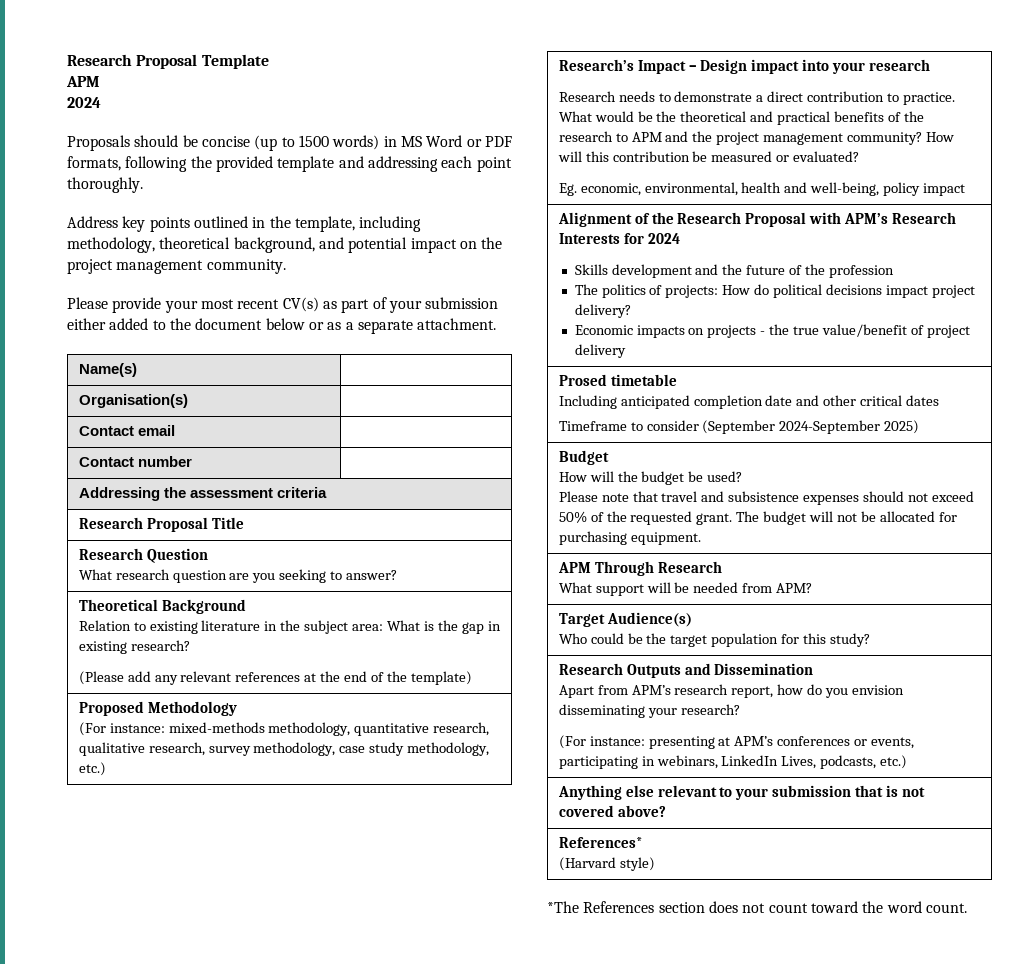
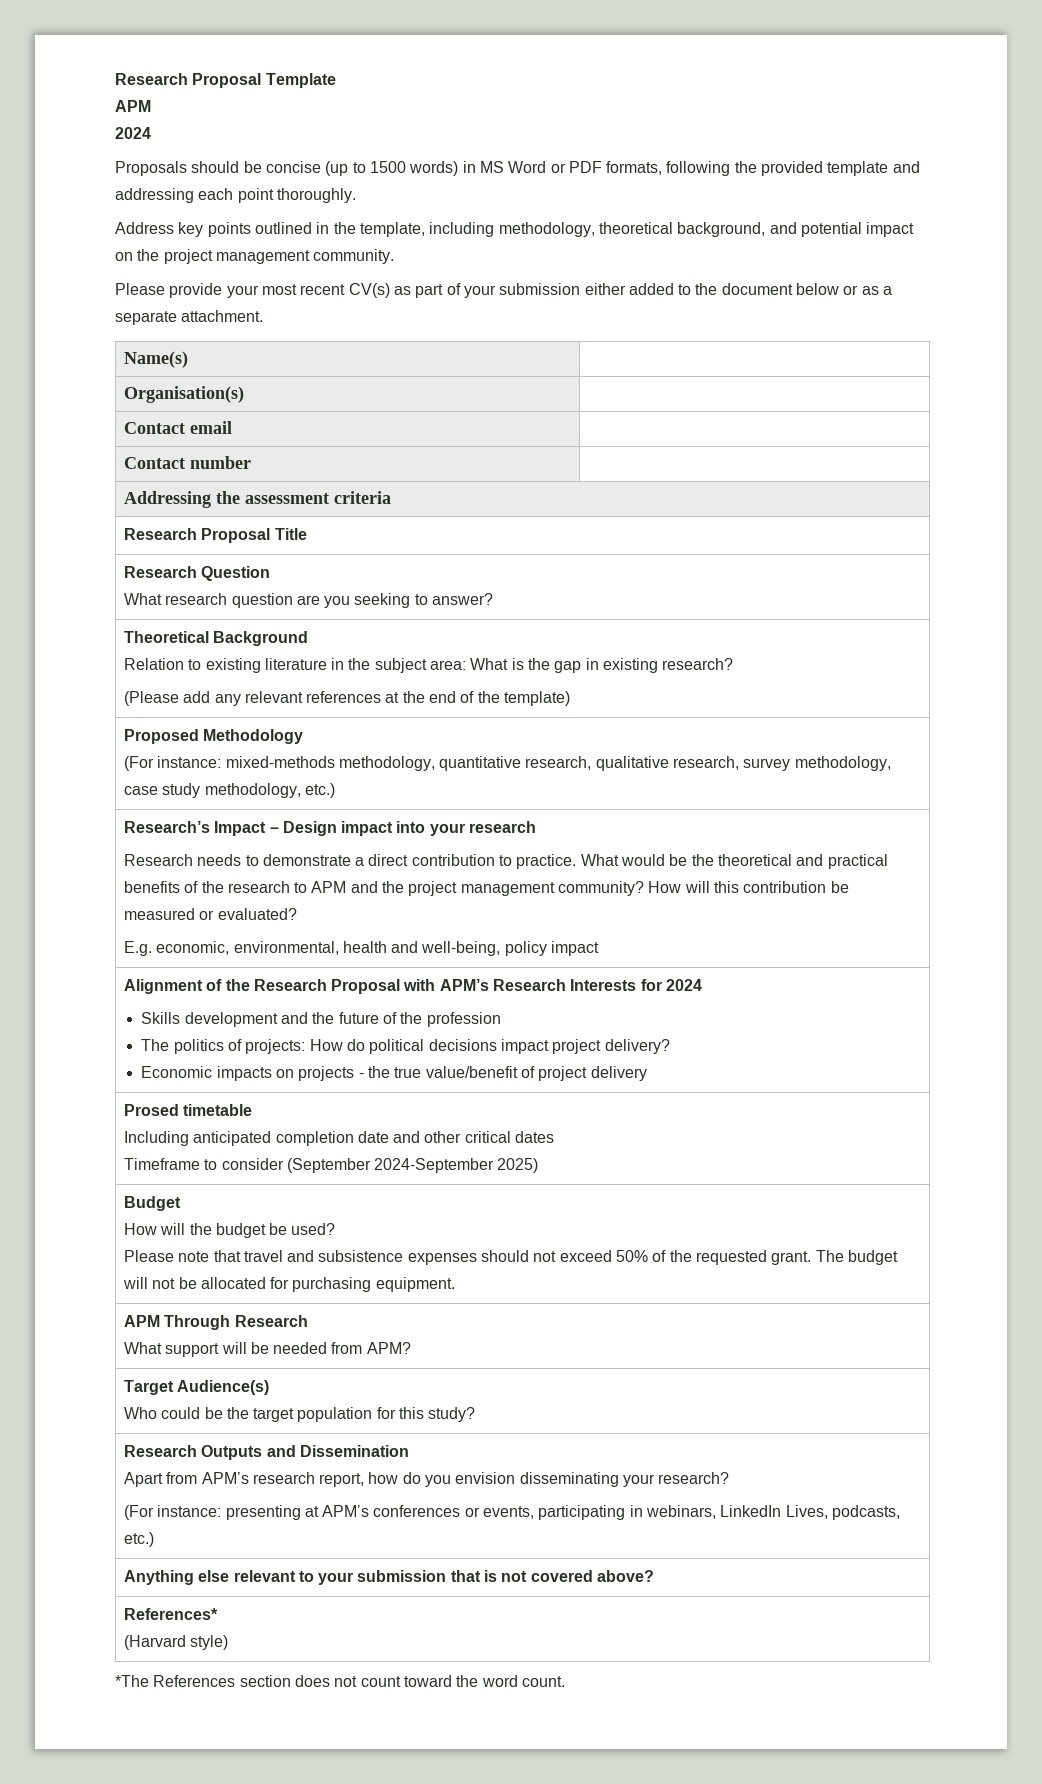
- Eg. economic, environmental, health and well-being, policy impact
+ E.g. economic, environmental, health and well-being, policy impact

